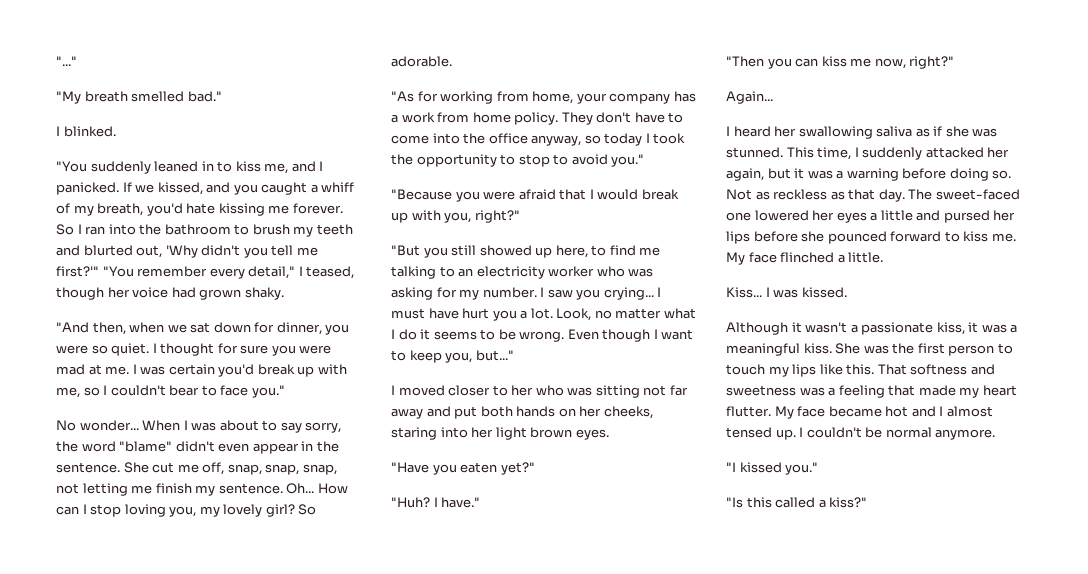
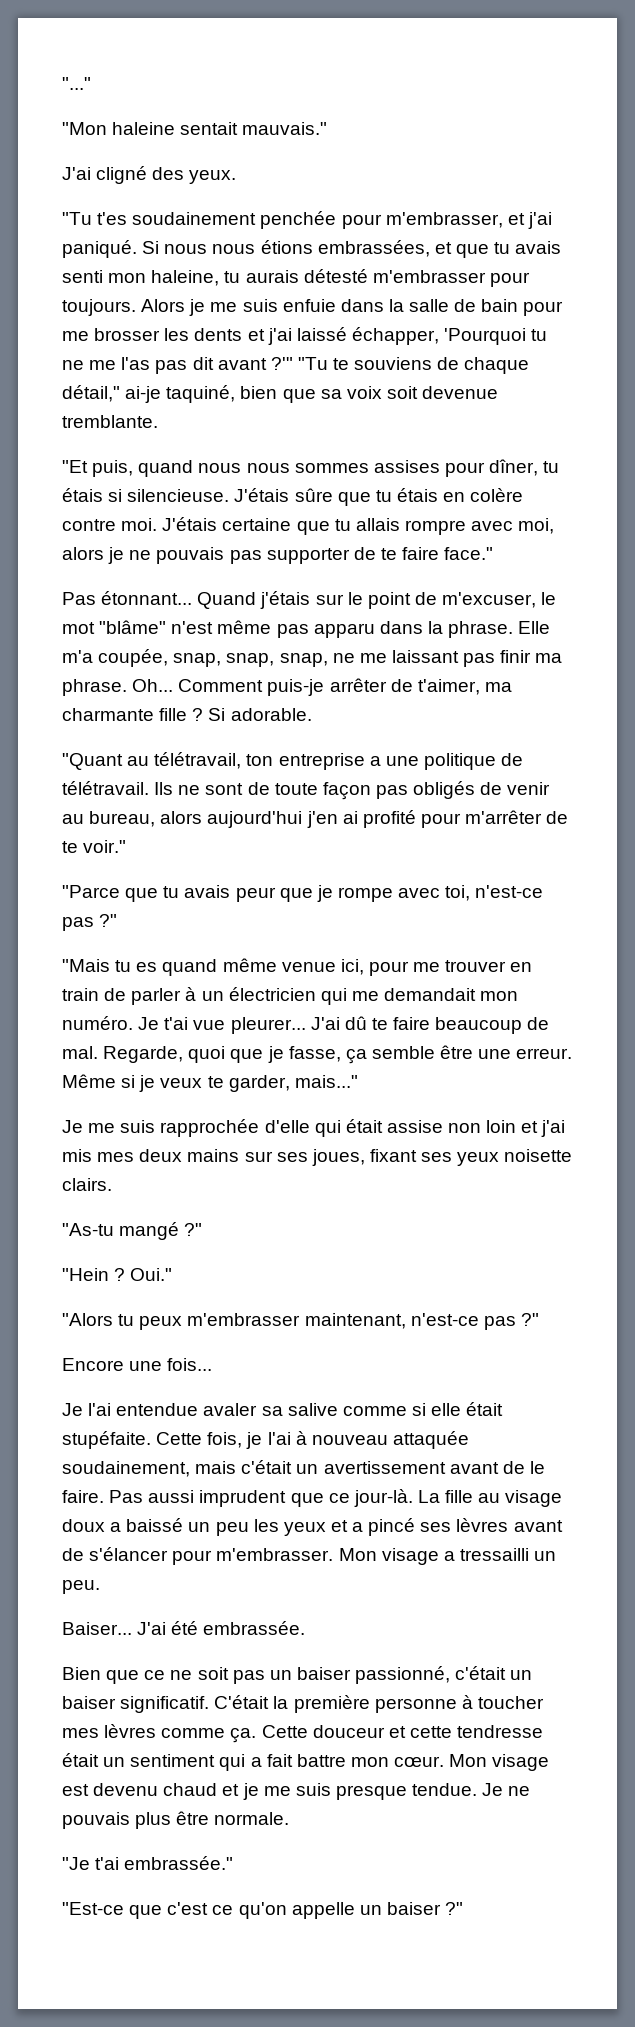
- "My breath smelled bad."
- I blinked.
- "You suddenly leaned in to kiss me, and I panicked. If we kissed, and you caught a whiff of my breath, you'd hate kissing me forever. So I ran into the bathroom to brush my teeth and blurted out, 'Why didn't you tell me first?'" "You remember every detail," I teased, though her voice had grown shaky.
- "And then, when we sat down for dinner, you were so quiet. I thought for sure you were mad at me. I was certain you'd break up with me, so I couldn't bear to face you."
- No wonder... When I was about to say sorry, the word "blame" didn't even appear in the sentence. She cut me off, snap, snap, snap, not letting me finish my sentence. Oh... How can I stop loving you, my lovely girl? So adorable.
- "As for working from home, your company has a work from home policy. They don't have to come into the office anyway, so today I took the opportunity to stop to avoid you."
- "Because you were afraid that I would break up with you, right?"
- "But you still showed up here, to find me talking to an electricity worker who was asking for my number. I saw you crying... I must have hurt you a lot. Look, no matter what I do it seems to be wrong. Even though I want to keep you, but..."
- I moved closer to her who was sitting not far away and put both hands on her cheeks, staring into her light brown eyes.
- "Have you eaten yet?"
- "Huh? I have."
- "Then you can kiss me now, right?"
- Again...
- I heard her swallowing saliva as if she was stunned. This time, I suddenly attacked her again, but it was a warning before doing so. Not as reckless as that day. The sweet-faced one lowered her eyes a little and pursed her lips before she pounced forward to kiss me. My face flinched a little.
- Kiss... I was kissed.
- Although it wasn't a passionate kiss, it was a meaningful kiss. She was the first person to touch my lips like this. That softness and sweetness was a feeling that made my heart flutter. My face became hot and I almost tensed up. I couldn't be normal anymore.
- "I kissed you."
- "Is this called a kiss?"
+ "Mon haleine sentait mauvais."
+ J'ai cligné des yeux.
+ "Tu t'es soudainement penchée pour m'embrasser, et j'ai paniqué. Si nous nous étions embrassées, et que tu avais senti mon haleine, tu aurais détesté m'embrasser pour toujours. Alors je me suis enfuie dans la salle de bain pour me brosser les dents et j'ai laissé échapper, 'Pourquoi tu ne me l'as pas dit avant ?'" "Tu te souviens de chaque détail," ai-je taquiné, bien que sa voix soit devenue tremblante.
+ "Et puis, quand nous nous sommes assises pour dîner, tu étais si silencieuse. J'étais sûre que tu étais en colère contre moi. J'étais certaine que tu allais rompre avec moi, alors je ne pouvais pas supporter de te faire face."
+ Pas étonnant... Quand j'étais sur le point de m'excuser, le mot "blâme" n'est même pas apparu dans la phrase. Elle m'a coupée, snap, snap, snap, ne me laissant pas finir ma phrase. Oh... Comment puis-je arrêter de t'aimer, ma charmante fille ? Si adorable.
+ "Quant au télétravail, ton entreprise a une politique de télétravail. Ils ne sont de toute façon pas obligés de venir au bureau, alors aujourd'hui j'en ai profité pour m'arrêter de te voir."
+ "Parce que tu avais peur que je rompe avec toi, n'est-ce pas ?"
+ "Mais tu es quand même venue ici, pour me trouver en train de parler à un électricien qui me demandait mon numéro. Je t'ai vue pleurer... J'ai dû te faire beaucoup de mal. Regarde, quoi que je fasse, ça semble être une erreur. Même si je veux te garder, mais..."
+ Je me suis rapprochée d'elle qui était assise non loin et j'ai mis mes deux mains sur ses joues, fixant ses yeux noisette clairs.
+ "As-tu mangé ?"
+ "Hein ? Oui."
+ "Alors tu peux m'embrasser maintenant, n'est-ce pas ?"
+ Encore une fois...
+ Je l'ai entendue avaler sa salive comme si elle était stupéfaite. Cette fois, je l'ai à nouveau attaquée soudainement, mais c'était un avertissement avant de le faire. Pas aussi imprudent que ce jour-là. La fille au visage doux a baissé un peu les yeux et a pincé ses lèvres avant de s'élancer pour m'embrasser. Mon visage a tressailli un peu.
+ Baiser... J'ai été embrassée.
+ Bien que ce ne soit pas un baiser passionné, c'était un baiser significatif. C'était la première personne à toucher mes lèvres comme ça. Cette douceur et cette tendresse était un sentiment qui a fait battre mon cœur. Mon visage est devenu chaud et je me suis presque tendue. Je ne pouvais plus être normale.
+ "Je t'ai embrassée."
+ "Est-ce que c'est ce qu'on appelle un baiser ?"

